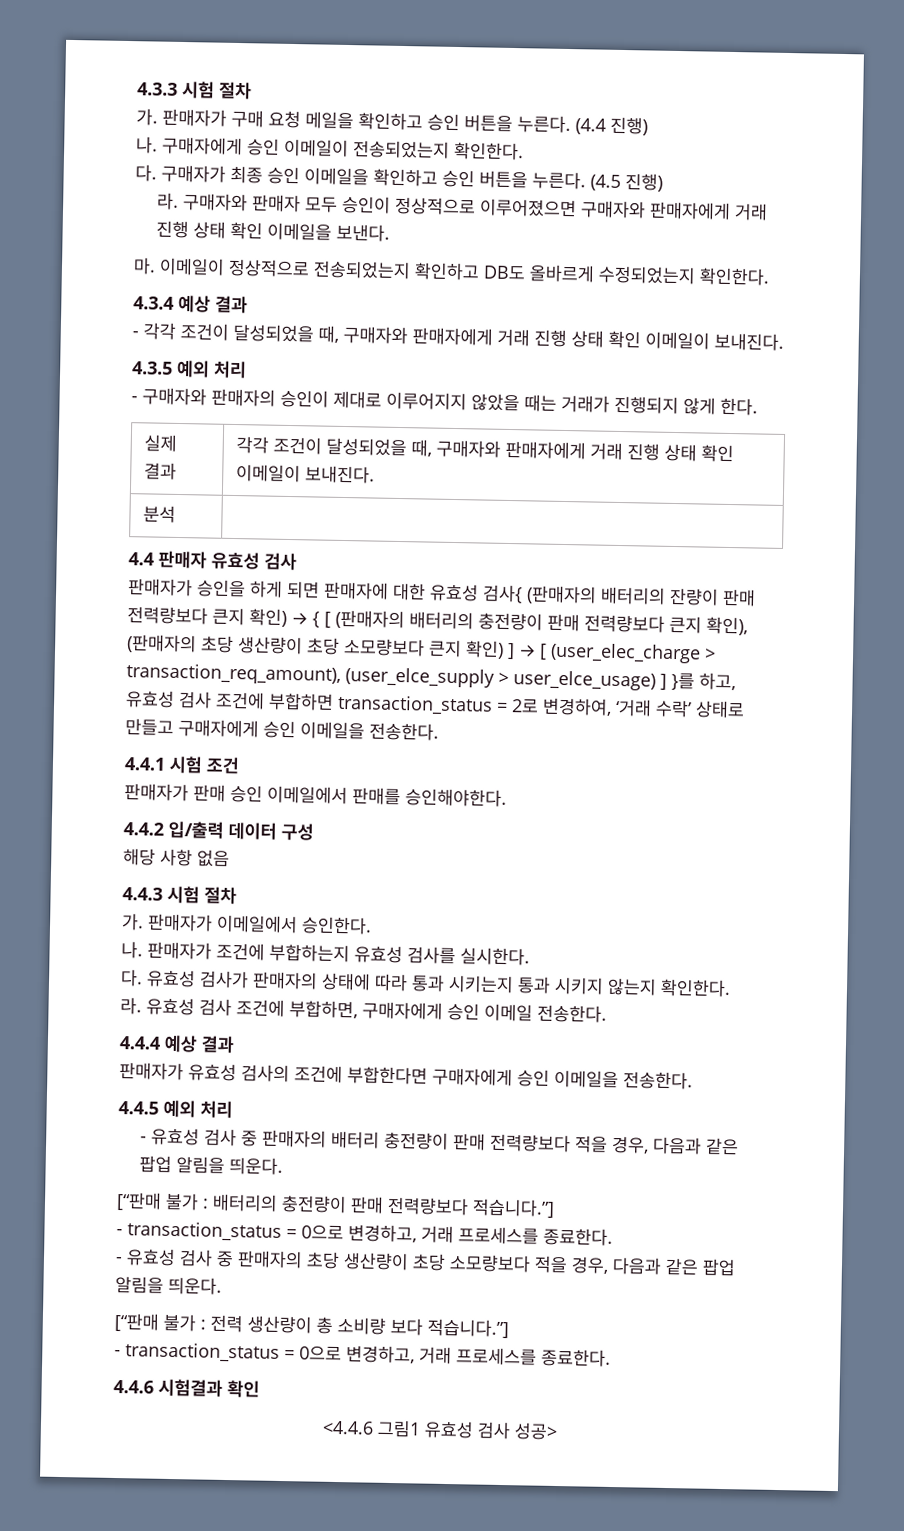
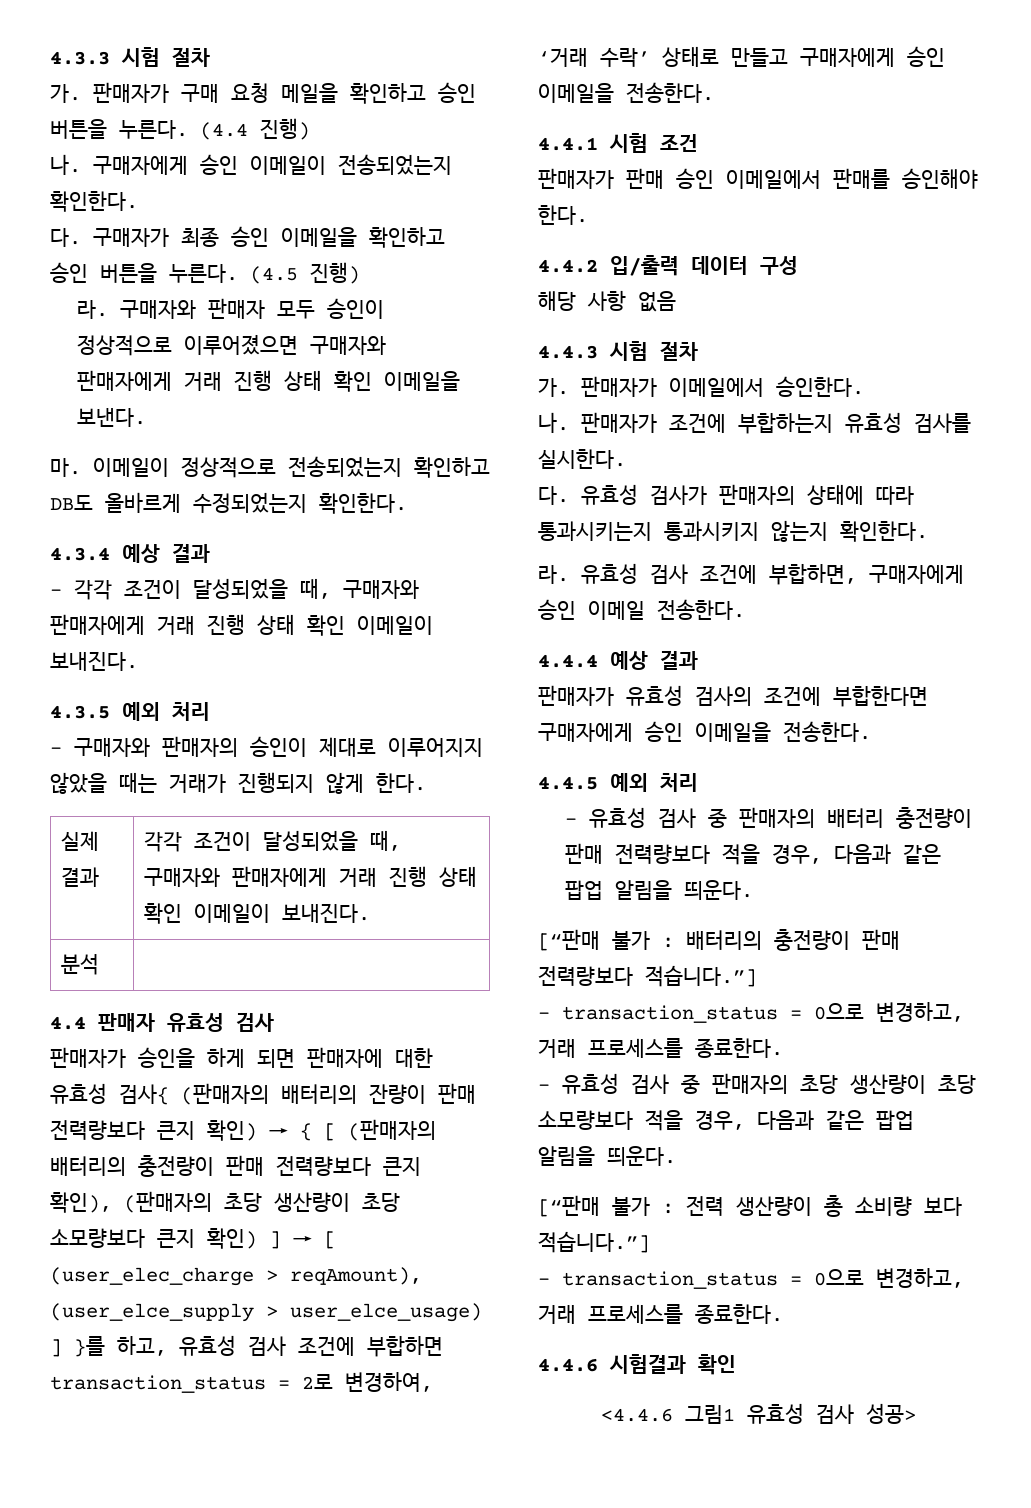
- 판매자가 승인을 하게 되면 판매자에 대한 유효성 검사{ (판매자의 배터리의 잔량이 판매 전력량보다 큰지 확인) → { [ (판매자의 배터리의 충전량이 판매 전력량보다 큰지 확인), (판매자의 초당 생산량이 초당 소모량보다 큰지 확인) ] → [ (user_elec_charge > transaction_req_amount), (user_elce_supply > user_elce_usage) ] }를 하고, 유효성 검사 조건에 부합하면 transaction_status = 2로 변경하여, ‘거래 수락’ 상태로 만들고 구매자에게 승인 이메일을 전송한다.
+ 판매자가 승인을 하게 되면 판매자에 대한 유효성 검사{ (판매자의 배터리의 잔량이 판매 전력량보다 큰지 확인) → { [ (판매자의 배터리의 충전량이 판매 전력량보다 큰지 확인), (판매자의 초당 생산량이 초당 소모량보다 큰지 확인) ] → [ (user_elec_charge > reqAmount), (user_elce_supply > user_elce_usage) ] }를 하고, 유효성 검사 조건에 부합하면 transaction_status = 2로 변경하여, ‘거래 수락’ 상태로 만들고 구매자에게 승인 이메일을 전송한다.
- 판매자가 판매 승인 이메일에서 판매를 승인해야한다.
+ 판매자가 판매 승인 이메일에서 판매를 승인해야 한다.
- 유효성 검사가 판매자의 상태에 따라 통과 시키는지 통과 시키지 않는지 확인한다.
+ 유효성 검사가 판매자의 상태에 따라 통과시키는지 통과시키지 않는지 확인한다.

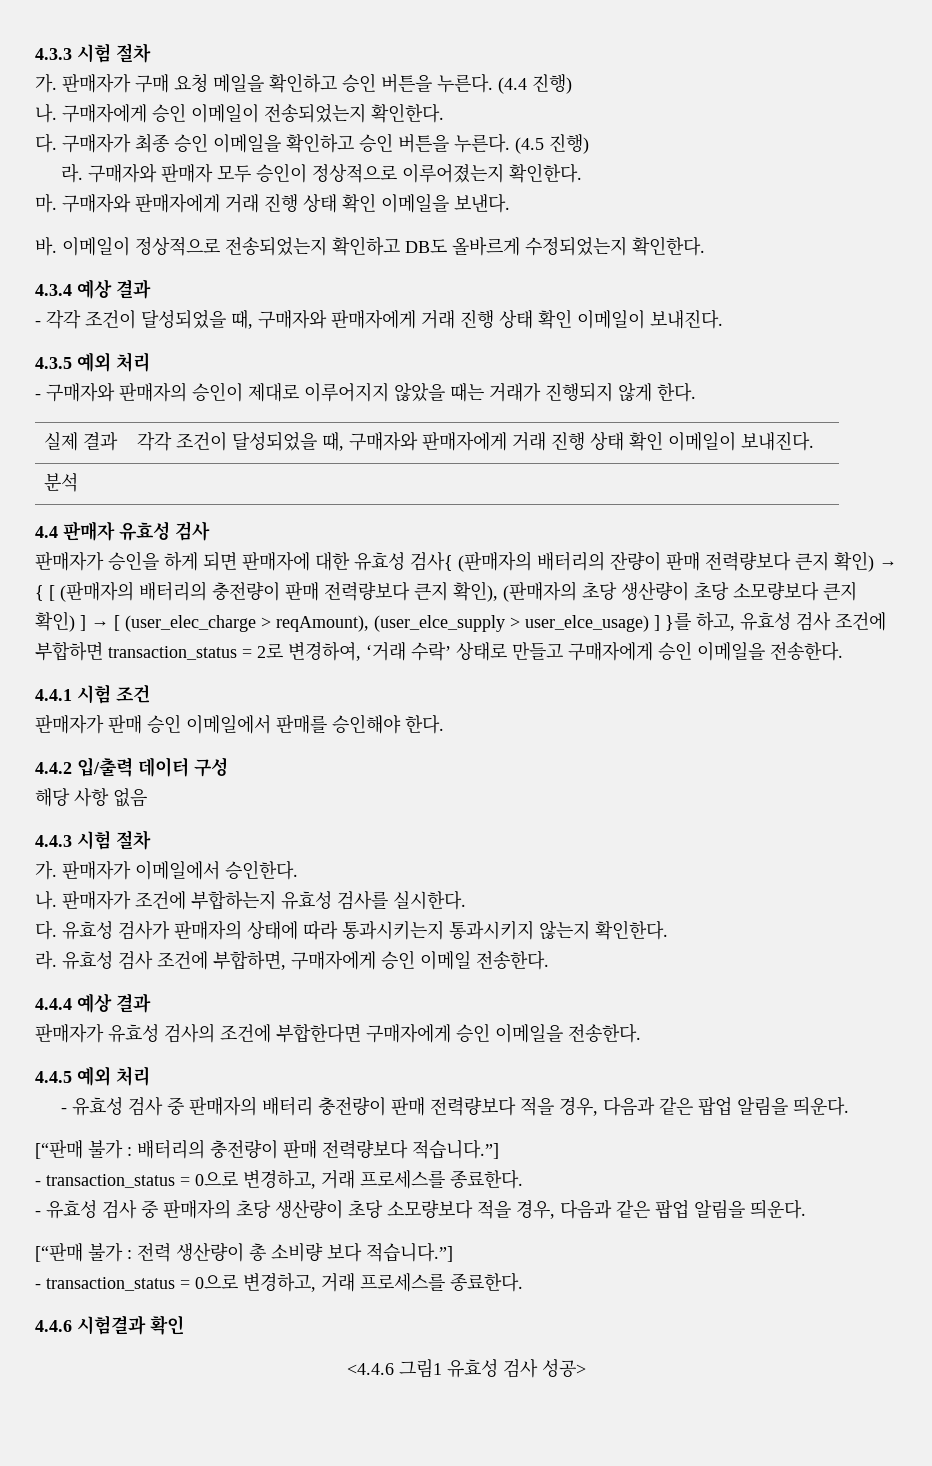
- 구매자와 판매자 모두 승인이 정상적으로 이루어졌으면 구매자와 판매자에게 거래 진행 상태 확인 이메일을 보낸다.
+ 구매자와 판매자 모두 승인이 정상적으로 이루어졌는지 확인한다.
+ 마. 구매자와 판매자에게 거래 진행 상태 확인 이메일을 보낸다.
- 마.
+ 바.

